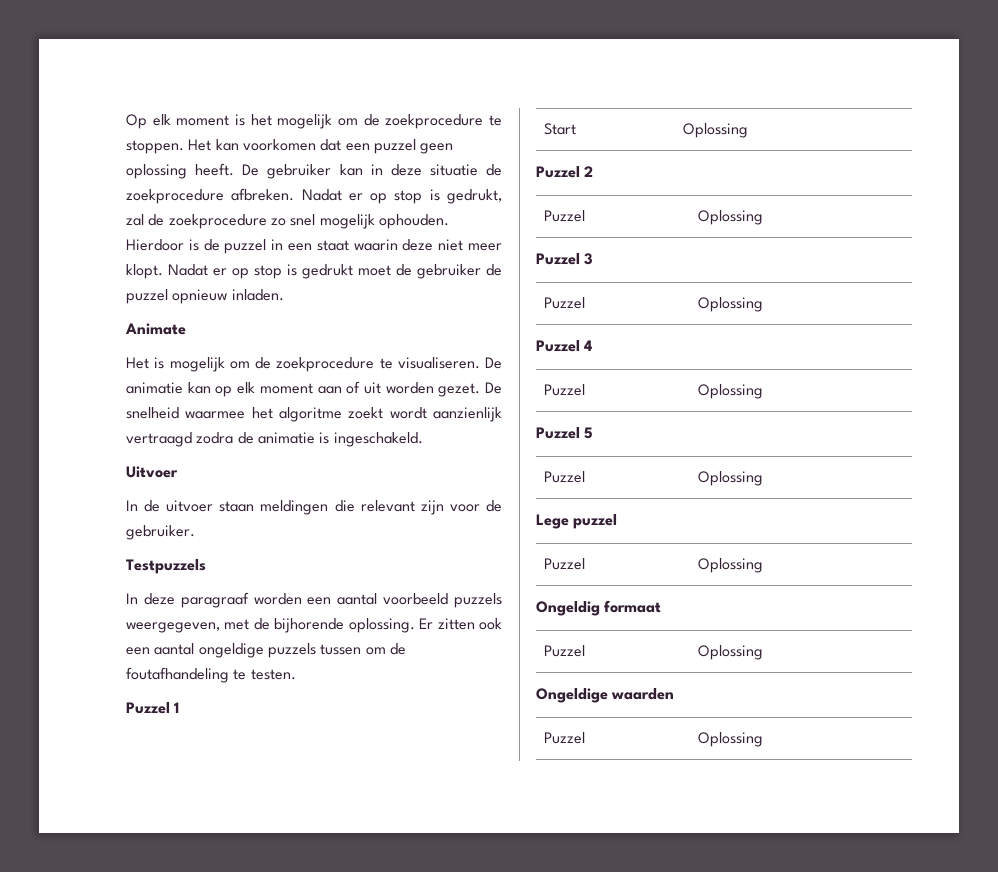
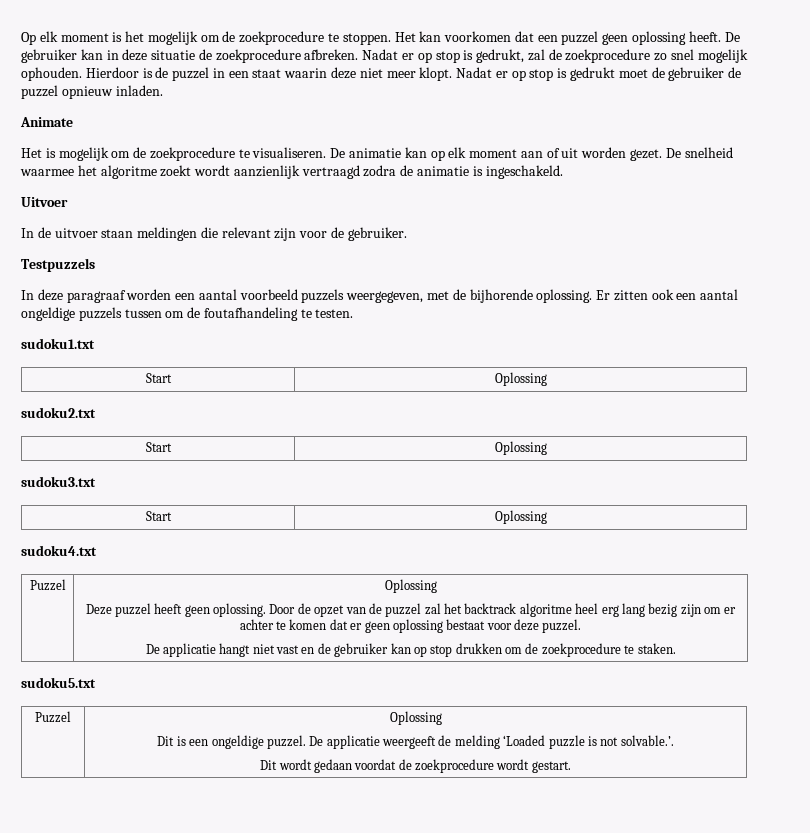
  Er zitten ook een aantal ongeldige puzzels tussen om de foutafhandeling te testen.
- Puzzel 1
+ sudoku1.txt
  Start | Oplossing
- Puzzel 2
+ sudoku2.txt
+ Start | Oplossing
+ sudoku3.txt
+ Start | Oplossing
+ sudoku4.txt
  Puzzel | Oplossing
- Puzzel 3
+ Deze puzzel heeft geen oplossing. Door de opzet van de puzzel zal het backtrack algoritme heel erg lang bezig zijn om er achter te komen dat er geen oplossing bestaat voor deze puzzel.
+ De applicatie hangt niet vast en de gebruiker kan op stop drukken om de zoekprocedure te staken.
+ sudoku5.txt
  Puzzel | Oplossing
- Puzzel 4
- Puzzel | Oplossing
- Puzzel 5
- Puzzel | Oplossing
- Lege puzzel
- Puzzel | Oplossing
- Ongeldig formaat
- Puzzel | Oplossing
- Ongeldige waarden
- Puzzel | Oplossing
+ Dit is een ongeldige puzzel. De applicatie weergeeft de melding ‘Loaded puzzle is not solvable.’.
+ Dit wordt gedaan voordat de zoekprocedure wordt gestart.

